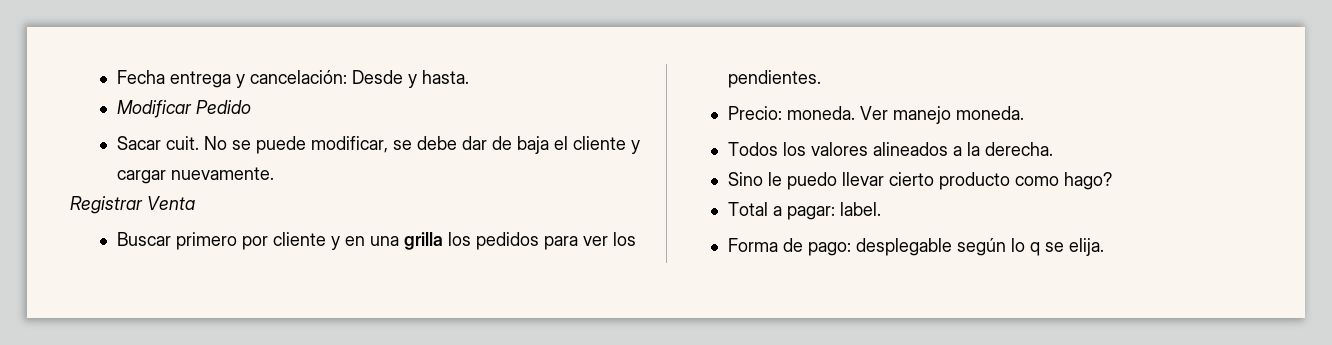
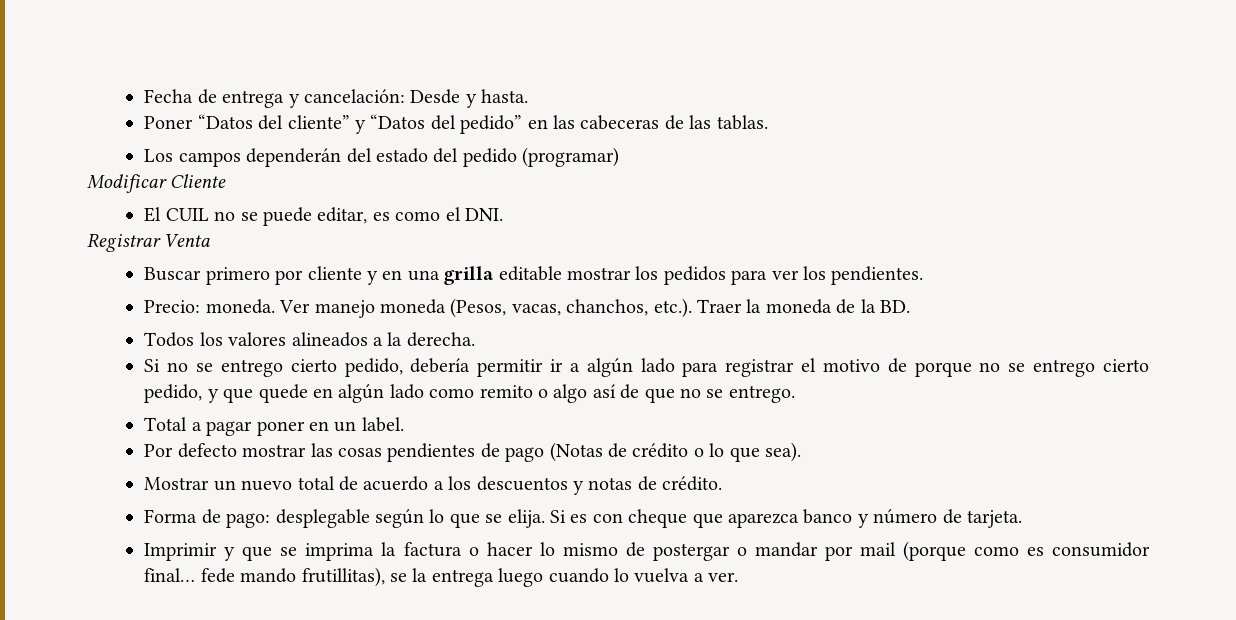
- Fecha entrega y cancelación: Desde y hasta.
+ Fecha de entrega y cancelación: Desde y hasta.
- Modificar Pedido
- Sacar cuit. No se puede modificar, se debe dar de baja el cliente y cargar nuevamente.
+ Poner “Datos del cliente” y “Datos del pedido” en las cabeceras de las tablas.
+ Los campos dependerán del estado del pedido (programar)
+ Modificar Cliente
+ El CUIL no se puede editar, es como el DNI.
- Buscar primero por cliente y en una grilla los pedidos para ver los pendientes.
+ Buscar primero por cliente y en una grilla editable mostrar los pedidos para ver los pendientes.
- Ver manejo moneda.
+ Ver manejo moneda (Pesos, vacas, chanchos, etc.). Traer la moneda de la BD.
- Sino le puedo llevar cierto producto como hago?
- Total a pagar: label.
+ Si no se entrego cierto pedido, debería permitir ir a algún lado para registrar el motivo de porque no se entrego cierto pedido, y que quede en algún lado como remito o algo así de que no se entrego.
+ Total a pagar poner en un label.
+ Por defecto mostrar las cosas pendientes de pago (Notas de crédito o lo que sea).
+ Mostrar un nuevo total de acuerdo a los descuentos y notas de crédito.
- Forma de pago: desplegable según lo q se elija.
+ Forma de pago: desplegable según lo que se elija.
+ Si es con cheque que aparezca banco y número de tarjeta.
+ Imprimir y que se imprima la factura o hacer lo mismo de postergar o mandar por mail (porque como es consumidor final… fede mando frutillitas), se la entrega luego cuando lo vuelva a ver.

